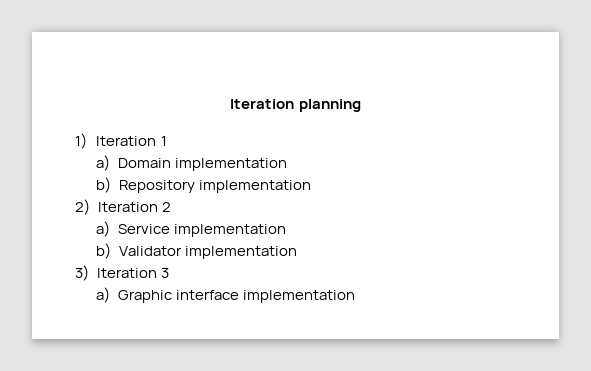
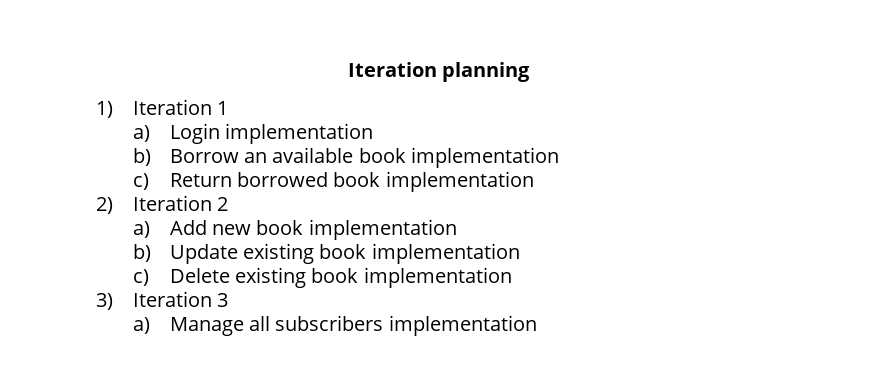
- a) Domain implementation
- b) Repository implementation
+ a) Login implementation
+ b) Borrow an available book implementation
+ c) Return borrowed book implementation
- a) Service implementation
- b) Validator implementation
+ a) Add new book implementation
+ b) Update existing book implementation
+ c) Delete existing book implementation
- a) Graphic interface implementation
+ a) Manage all subscribers implementation

